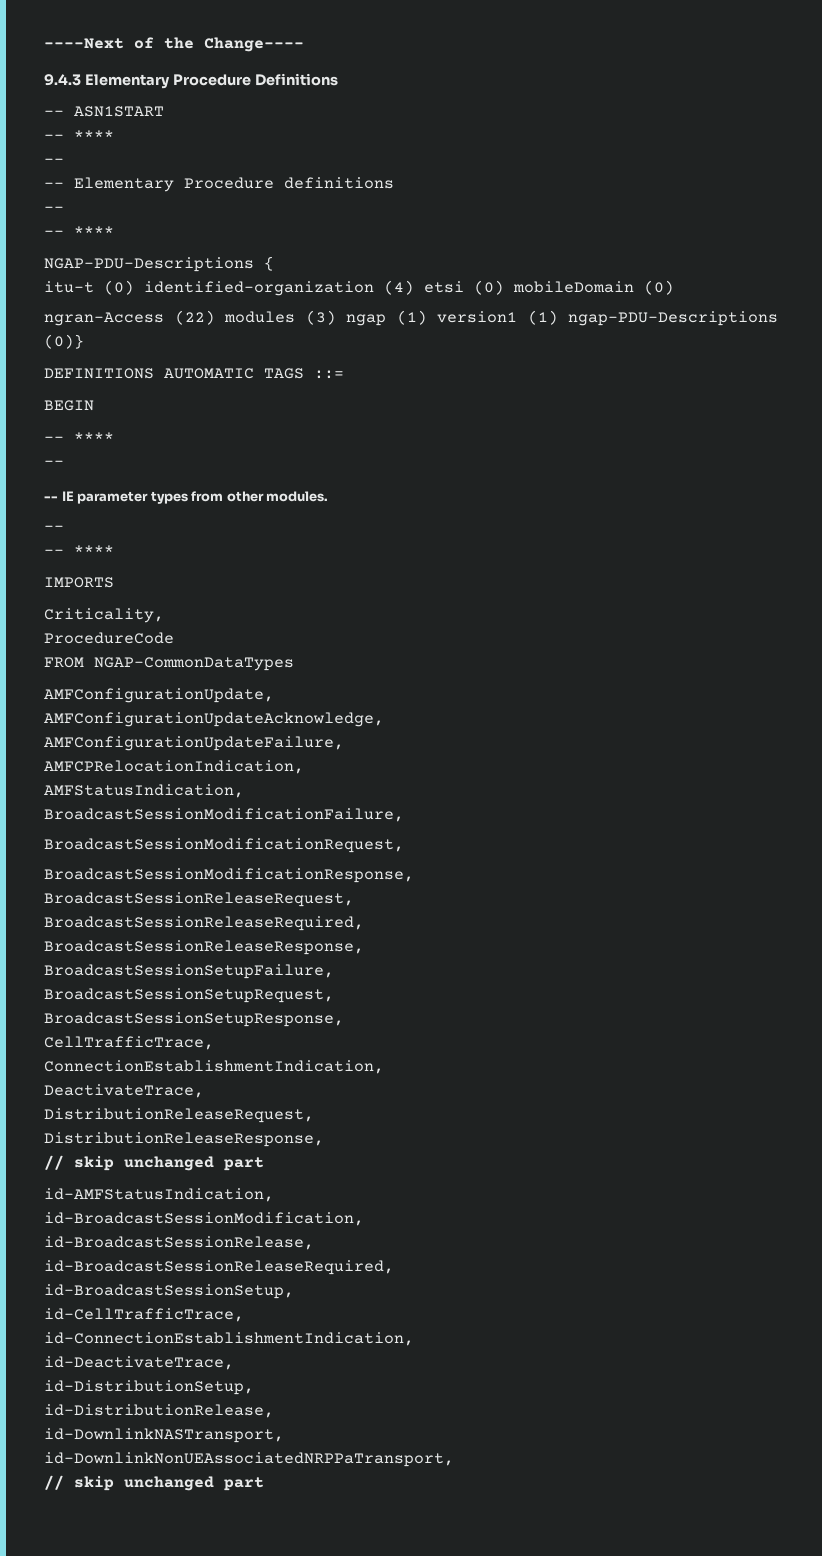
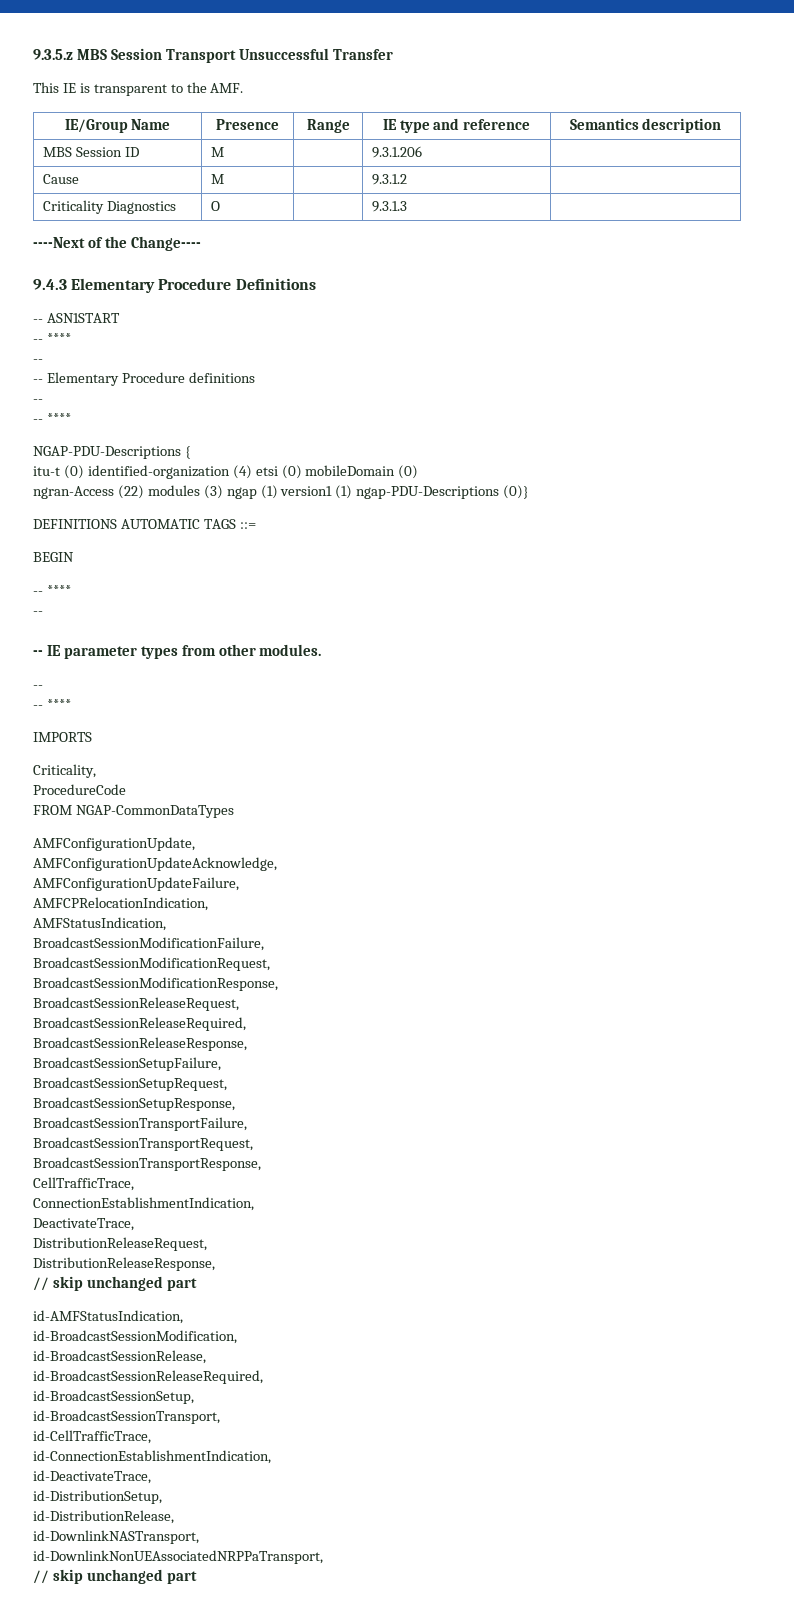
+ 9.3.5.z MBS Session Transport Unsuccessful Transfer
+ This IE is transparent to the AMF.
+ IE/Group Name | Presence | Range | IE type and reference | Semantics description
+ MBS Session ID | M | | 9.3.1.206 |
+ Cause | M | | 9.3.1.2 |
+ Criticality Diagnostics | O | | 9.3.1.3 |
+ BroadcastSessionTransportFailure,
+ BroadcastSessionTransportRequest,
+ BroadcastSessionTransportResponse,
+ id-BroadcastSessionTransport,

